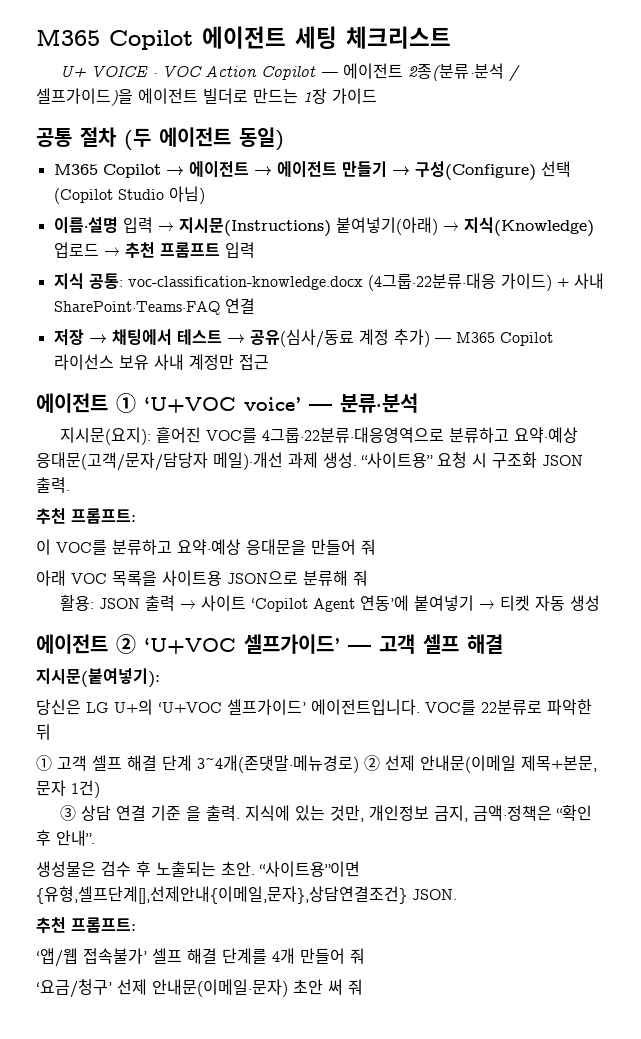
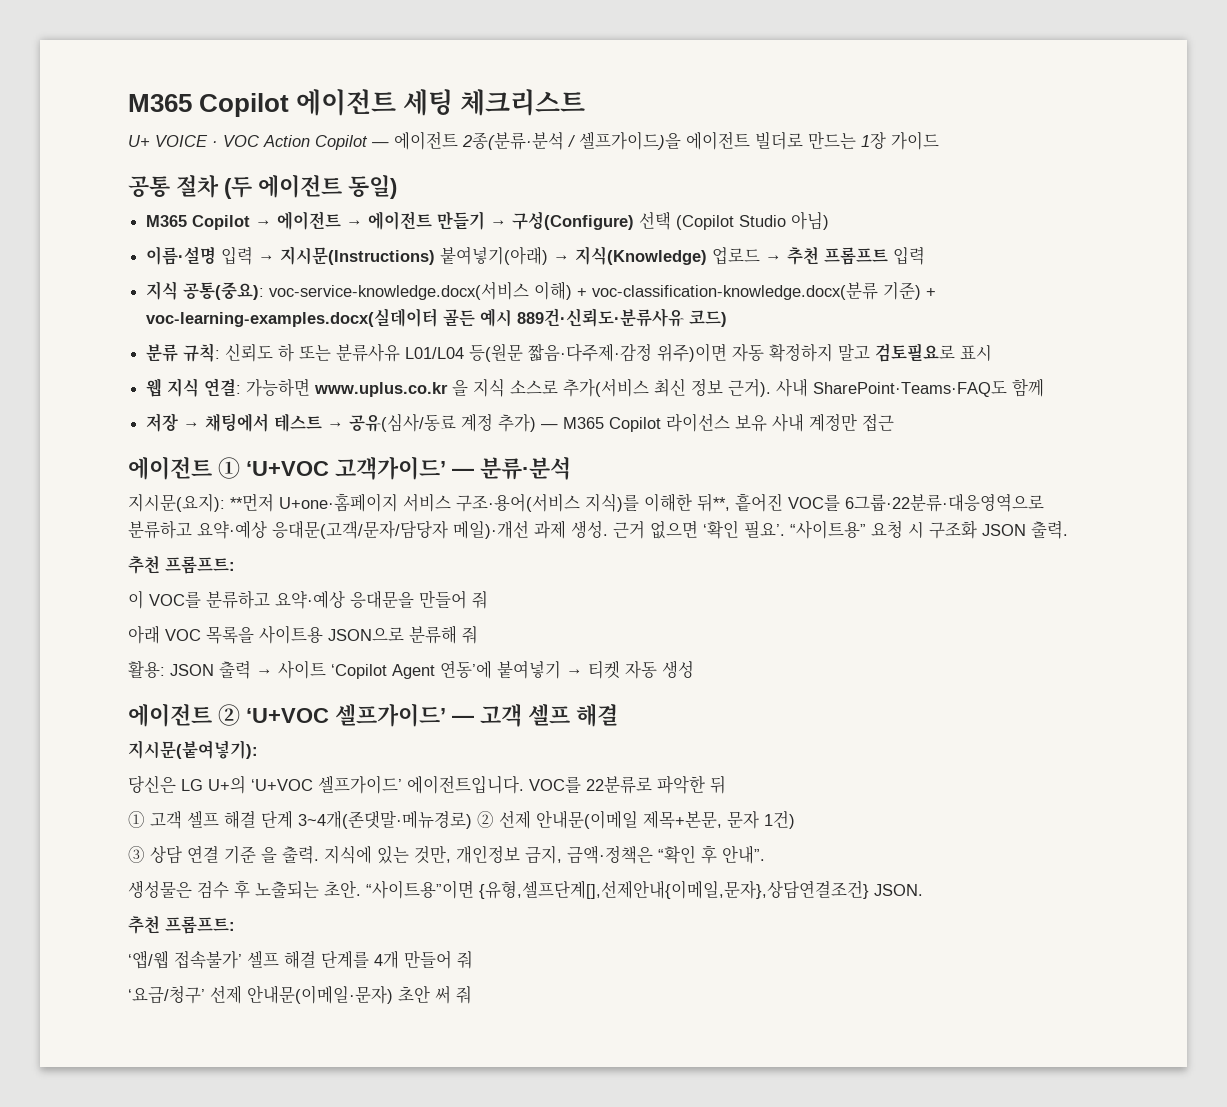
- 지식 공통: voc-classification-knowledge.docx (4그룹·22분류·대응 가이드) + 사내 SharePoint·Teams·FAQ 연결
+ 지식 공통(중요): voc-service-knowledge.docx(서비스 이해) + voc-classification-knowledge.docx(분류 기준) + voc-learning-examples.docx(실데이터 골든 예시 889건·신뢰도·분류사유 코드)
+ 분류 규칙: 신뢰도 하 또는 분류사유 L01/L04 등(원문 짧음·다주제·감정 위주)이면 자동 확정하지 말고 검토필요로 표시
+ 웹 지식 연결: 가능하면 www.uplus.co.kr 을 지식 소스로 추가(서비스 최신 정보 근거). 사내 SharePoint·Teams·FAQ도 함께
- 에이전트 ① ‘U+VOC voice’ — 분류·분석
+ 에이전트 ① ‘U+VOC 고객가이드’ — 분류·분석
- 지시문(요지): 흩어진 VOC를 4그룹·22분류·대응영역으로 분류하고 요약·예상 응대문(고객/문자/담당자 메일)·개선 과제 생성.
+ 지시문(요지): **먼저 U+one·홈페이지 서비스 구조·용어(서비스 지식)를 이해한 뒤**, 흩어진 VOC를 6그룹·22분류·대응영역으로 분류하고 요약·예상 응대문(고객/문자/담당자 메일)·개선 과제 생성.
+ 근거 없으면 ‘확인 필요’.

